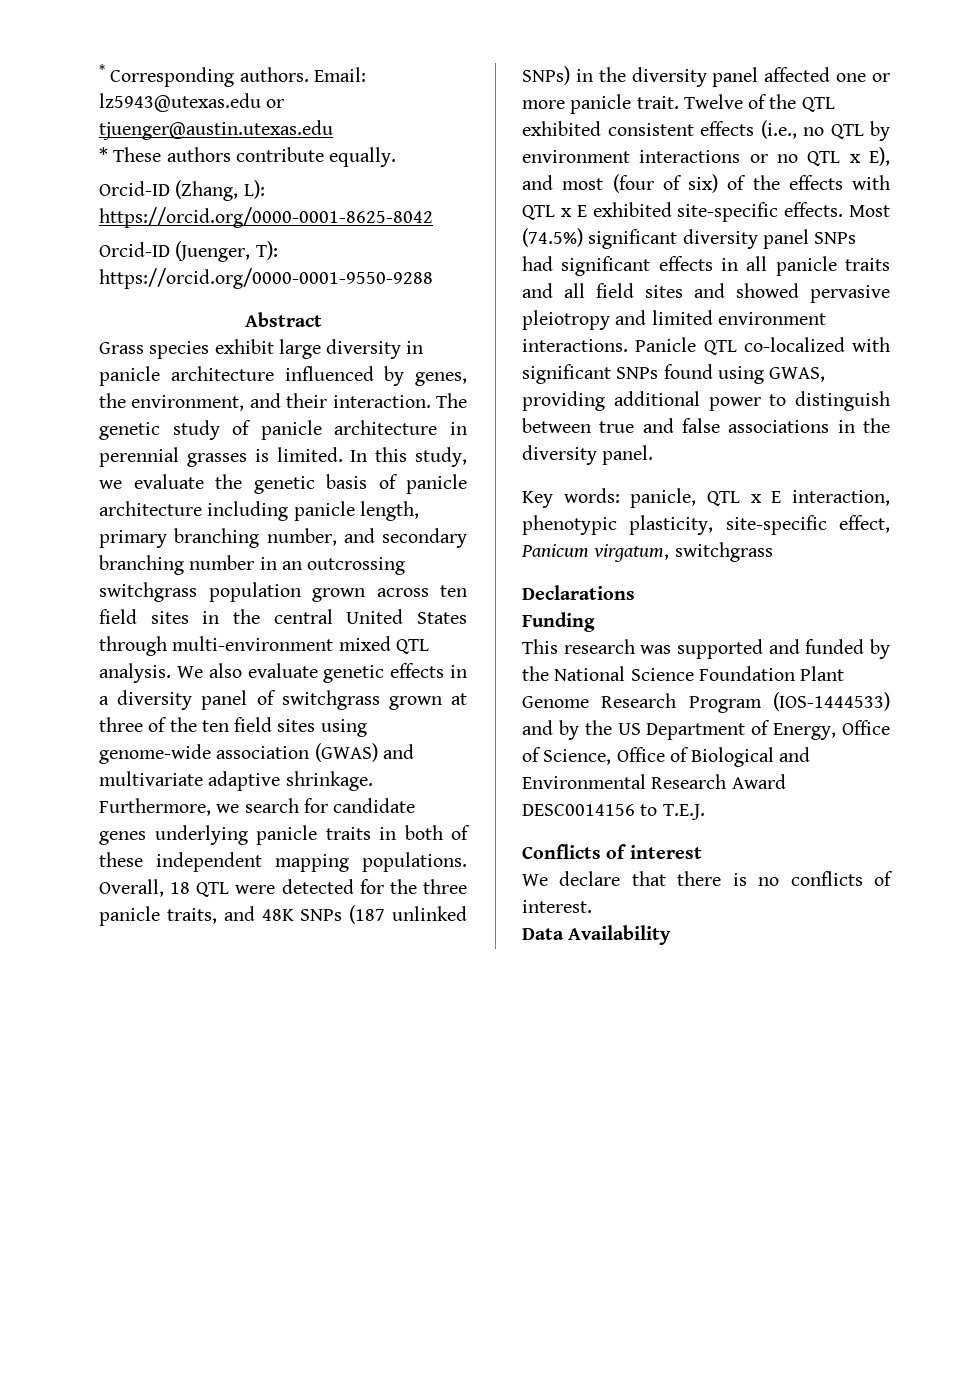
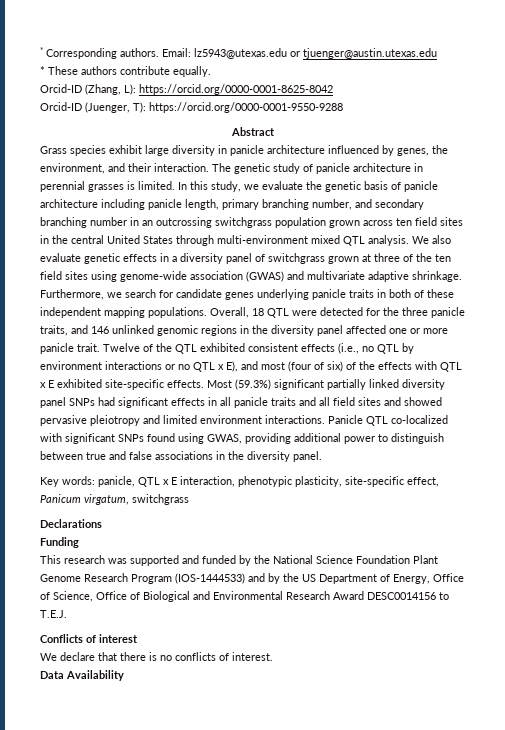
- Overall, 18 QTL were detected for the three panicle traits, and 48K SNPs (187 unlinked SNPs) in the diversity panel affected one or more panicle trait.
+ Overall, 18 QTL were detected for the three panicle traits, and 146 unlinked genomic regions in the diversity panel affected one or more panicle trait.
- Most (74.5%) significant diversity panel SNPs had significant effects in all panicle traits and all field sites and showed pervasive pleiotropy and limited environment interactions.
+ Most (59.3%) significant partially linked diversity panel SNPs had significant effects in all panicle traits and all field sites and showed pervasive pleiotropy and limited environment interactions.

